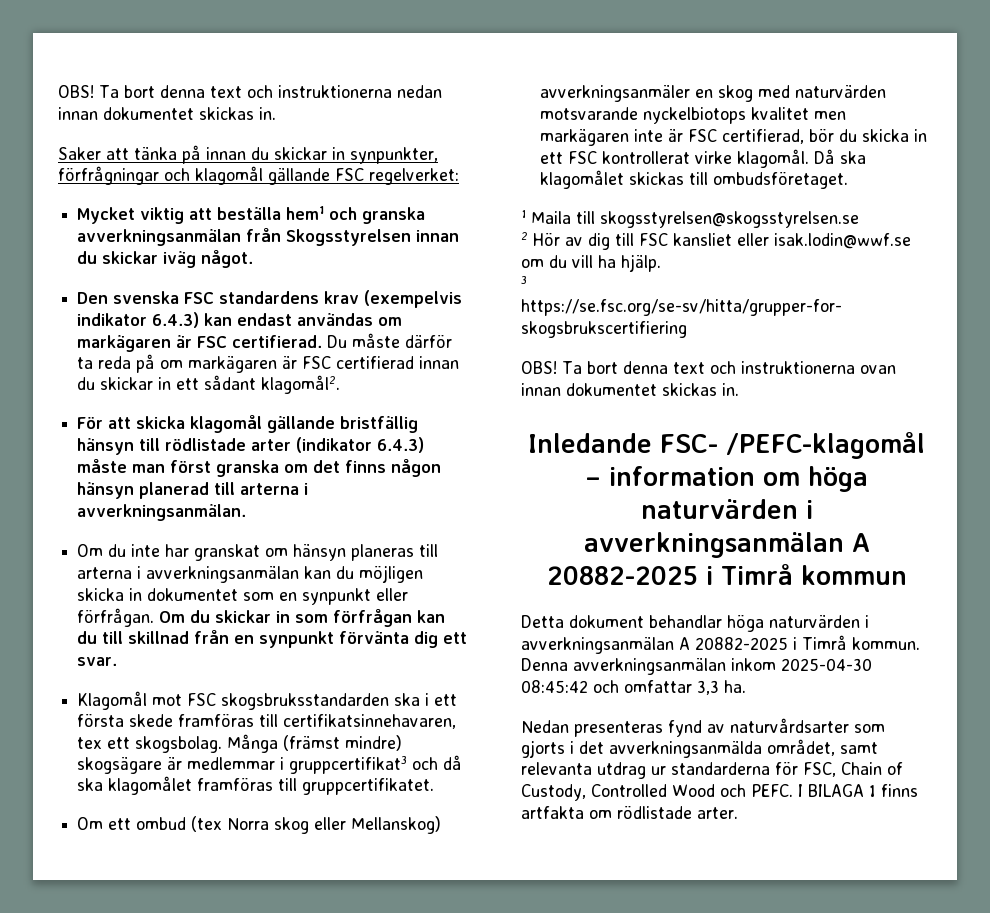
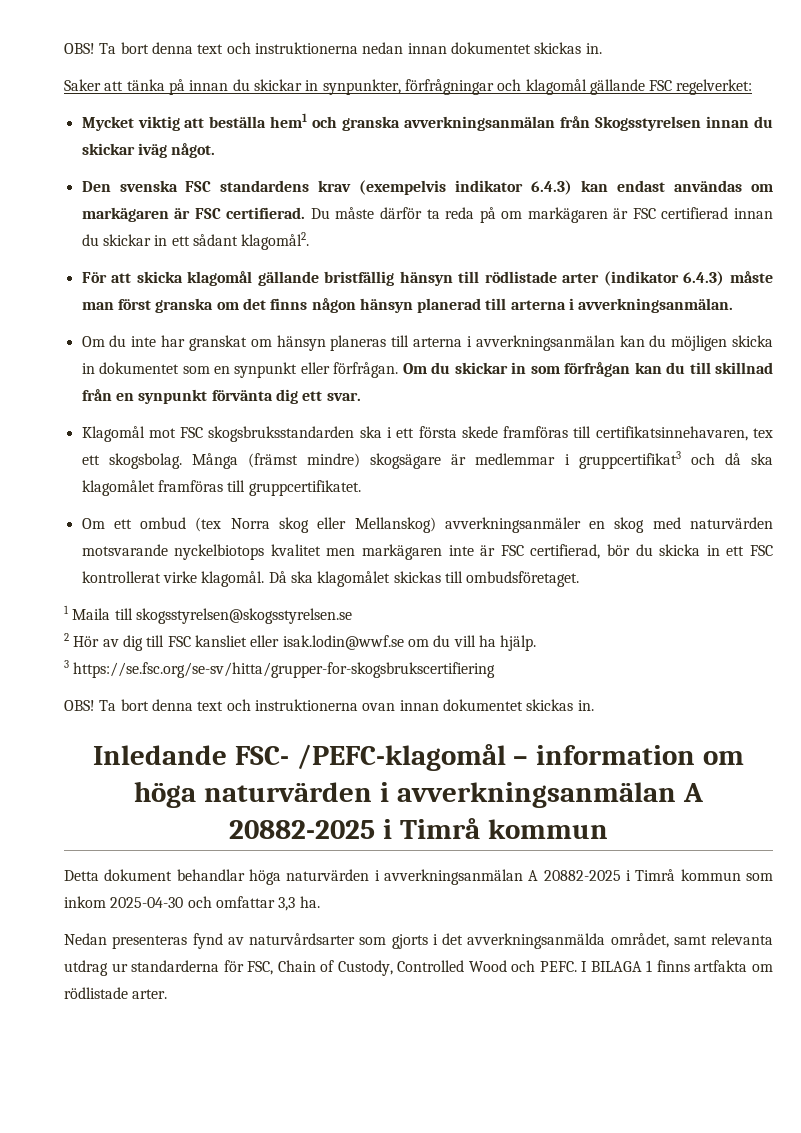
- Detta dokument behandlar höga naturvärden i avverkningsanmälan A 20882-2025 i Timrå kommun. Denna avverkningsanmälan inkom 2025-04-30 08:45:42 och omfattar 3,3 ha.
+ Detta dokument behandlar höga naturvärden i avverkningsanmälan A 20882-2025 i Timrå kommun som inkom 2025-04-30 och omfattar 3,3 ha.

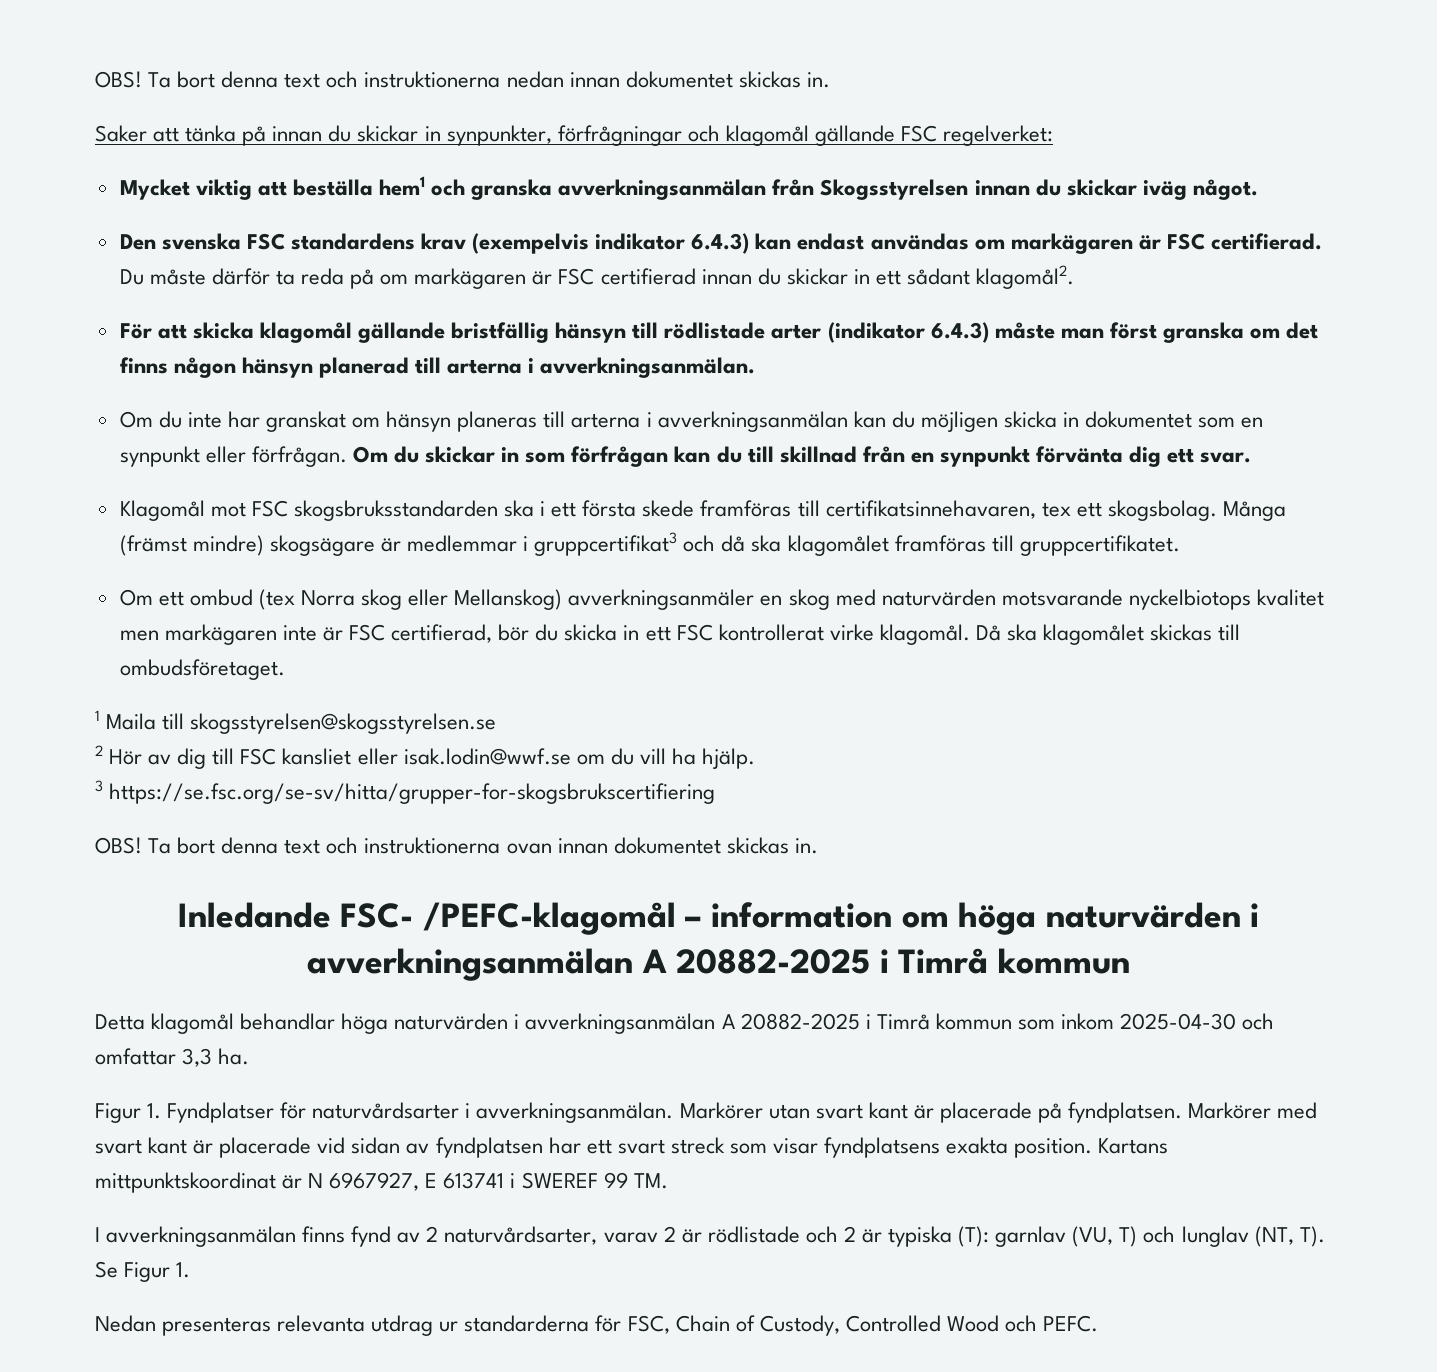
- Detta dokument behandlar höga naturvärden i avverkningsanmälan A 20882-2025 i Timrå kommun som inkom 2025-04-30 och omfattar 3,3 ha.
+ Detta klagomål behandlar höga naturvärden i avverkningsanmälan A 20882-2025 i Timrå kommun som inkom 2025-04-30 och omfattar 3,3 ha.
- Nedan presenteras fynd av naturvårdsarter som gjorts i det avverkningsanmälda området, samt relevanta utdrag ur standarderna för FSC, Chain of Custody, Controlled Wood och PEFC. I BILAGA 1 finns artfakta om rödlistade arter.
+ Figur 1. Fyndplatser för naturvårdsarter i avverkningsanmälan. Markörer utan svart kant är placerade på fyndplatsen. Markörer med svart kant är placerade vid sidan av fyndplatsen har ett svart streck som visar fyndplatsens exakta position. Kartans mittpunktskoordinat är N 6967927, E 613741 i SWEREF 99 TM.
+ I avverkningsanmälan finns fynd av 2 naturvårdsarter, varav 2 är rödlistade och 2 är typiska (T): garnlav (VU, T) och lunglav (NT, T). Se Figur 1.
+ Nedan presenteras relevanta utdrag ur standarderna för FSC, Chain of Custody, Controlled Wood och PEFC.

